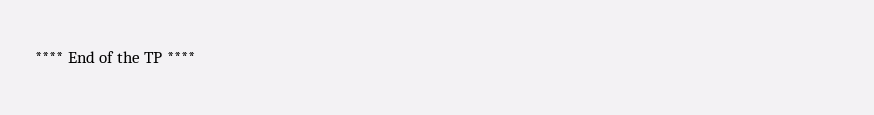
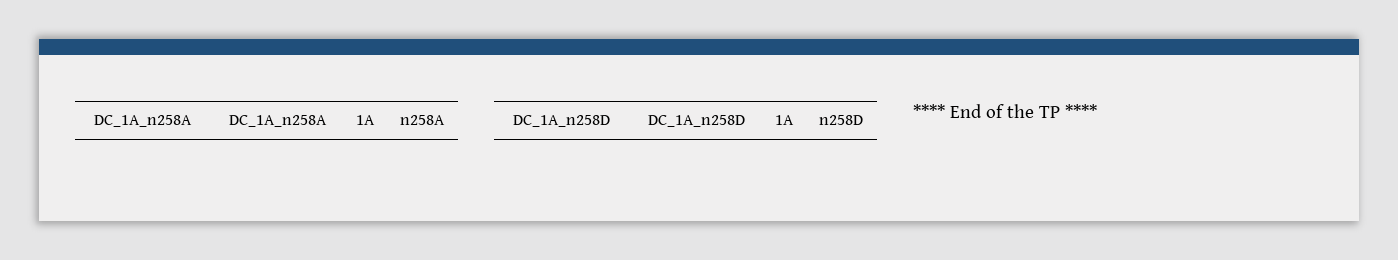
+ DC_1A_n258A | DC_1A_n258A | 1A | n258A
+ DC_1A_n258D | DC_1A_n258D | 1A | n258D

